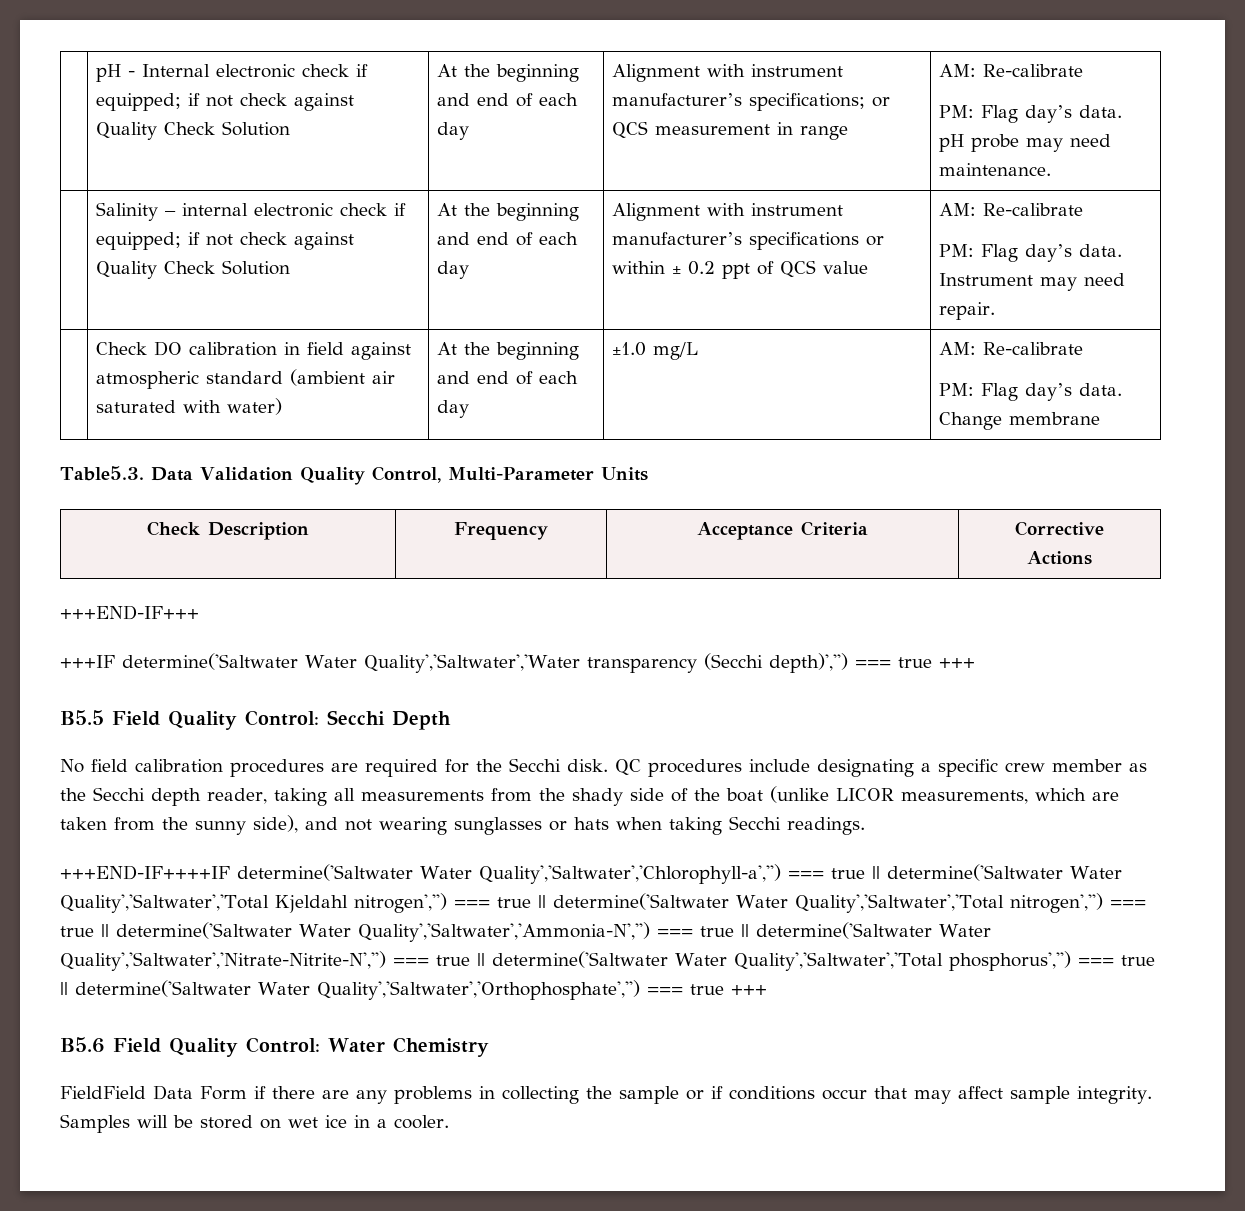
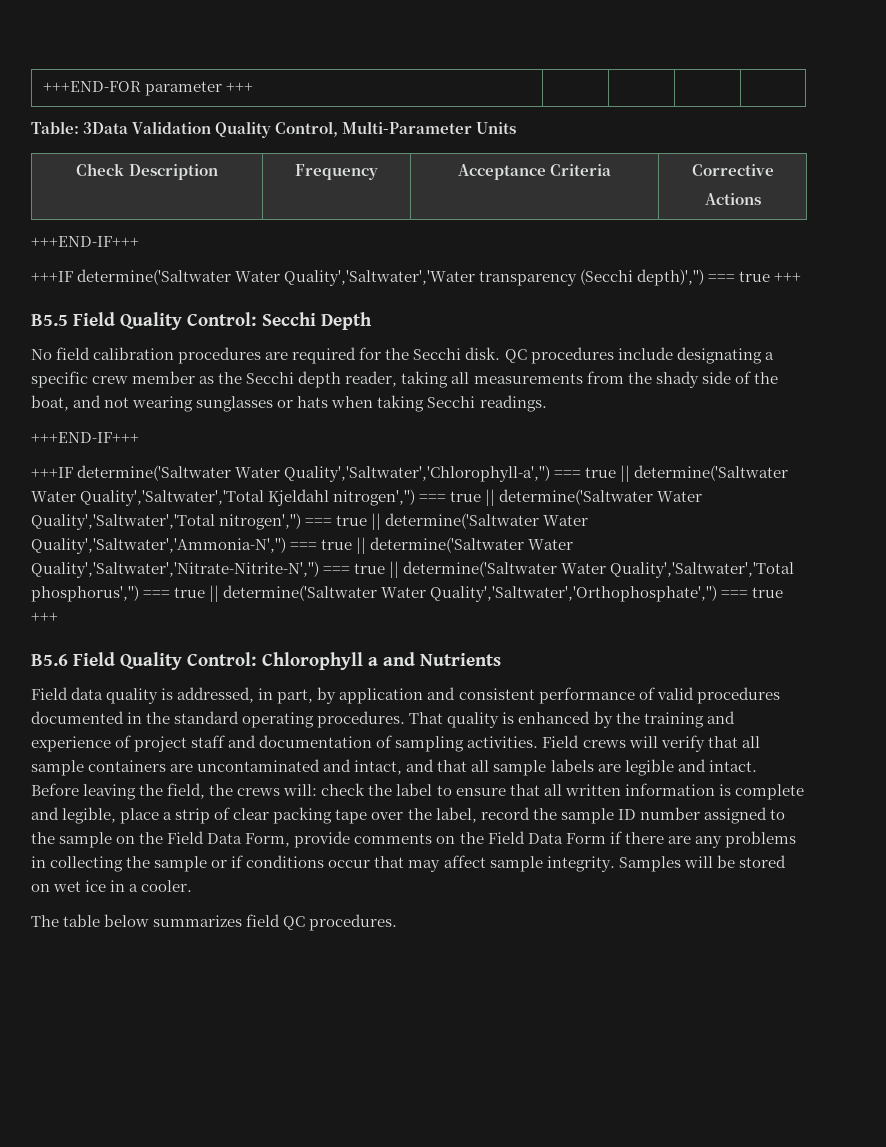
- pH - Internal electronic check if equipped; if not check against Quality Check Solution | At the beginning and end of each day | Alignment with instrument manufacturer’s specifications; or QCS measurement in range | AM: Re-calibrate
- PM: Flag day’s data. pH probe may need maintenance.
- | Salinity – internal electronic check if equipped; if not check against Quality Check Solution | At the beginning and end of each day | Alignment with instrument manufacturer’s specifications or within ± 0.2 ppt of QCS value | AM: Re-calibrate
- PM: Flag day’s data. Instrument may need repair.
- | Check DO calibration in field against atmospheric standard (ambient air saturated with water) | At the beginning and end of each day | ±1.0 mg/L | AM: Re-calibrate
- PM: Flag day’s data. Change membrane
- Table5.3. Data Validation Quality Control, Multi-Parameter Units
+ +++END-FOR parameter +++ | | | |
+ Table: 3Data Validation Quality Control, Multi-Parameter Units
- QC procedures include designating a specific crew member as the Secchi depth reader, taking all measurements from the shady side of the boat (unlike LICOR measurements, which are taken from the sunny side), and not wearing sunglasses or hats when taking Secchi readings.
- +++END-IF++++IF determine('Saltwater Water Quality','Saltwater','Chlorophyll-a','') === true || determine('Saltwater Water Quality','Saltwater','Total Kjeldahl nitrogen','') === true || determine('Saltwater Water Quality','Saltwater','Total nitrogen','') === true || determine('Saltwater Water Quality','Saltwater','Ammonia-N','') === true || determine('Saltwater Water Quality','Saltwater','Nitrate-Nitrite-N','') === true || determine('Saltwater Water Quality','Saltwater','Total phosphorus','') === true || determine('Saltwater Water Quality','Saltwater','Orthophosphate','') === true +++
+ QC procedures include designating a specific crew member as the Secchi depth reader, taking all measurements from the shady side of the boat, and not wearing sunglasses or hats when taking Secchi readings.
+ +++END-IF+++
+ +++IF determine('Saltwater Water Quality','Saltwater','Chlorophyll-a','') === true || determine('Saltwater Water Quality','Saltwater','Total Kjeldahl nitrogen','') === true || determine('Saltwater Water Quality','Saltwater','Total nitrogen','') === true || determine('Saltwater Water Quality','Saltwater','Ammonia-N','') === true || determine('Saltwater Water Quality','Saltwater','Nitrate-Nitrite-N','') === true || determine('Saltwater Water Quality','Saltwater','Total phosphorus','') === true || determine('Saltwater Water Quality','Saltwater','Orthophosphate','') === true +++
- B5.6 Field Quality Control: Water Chemistry
- FieldField Data Form if there are any problems in collecting the sample or if conditions occur that may affect sample integrity.
+ B5.6 Field Quality Control: Chlorophyll a and Nutrients
+ Field data quality is addressed, in part, by application and consistent performance of valid procedures documented in the standard operating procedures. That quality is enhanced by the training and experience of project staff and documentation of sampling activities. Field crews will verify that all sample containers are uncontaminated and intact, and that all sample labels are legible and intact. Before leaving the field, the crews will: check the label to ensure that all written information is complete and legible, place a strip of clear packing tape over the label, record the sample ID number assigned to the sample on the Field Data Form, provide comments on the Field Data Form if there are any problems in collecting the sample or if conditions occur that may affect sample integrity.
+ The table below summarizes field QC procedures.

